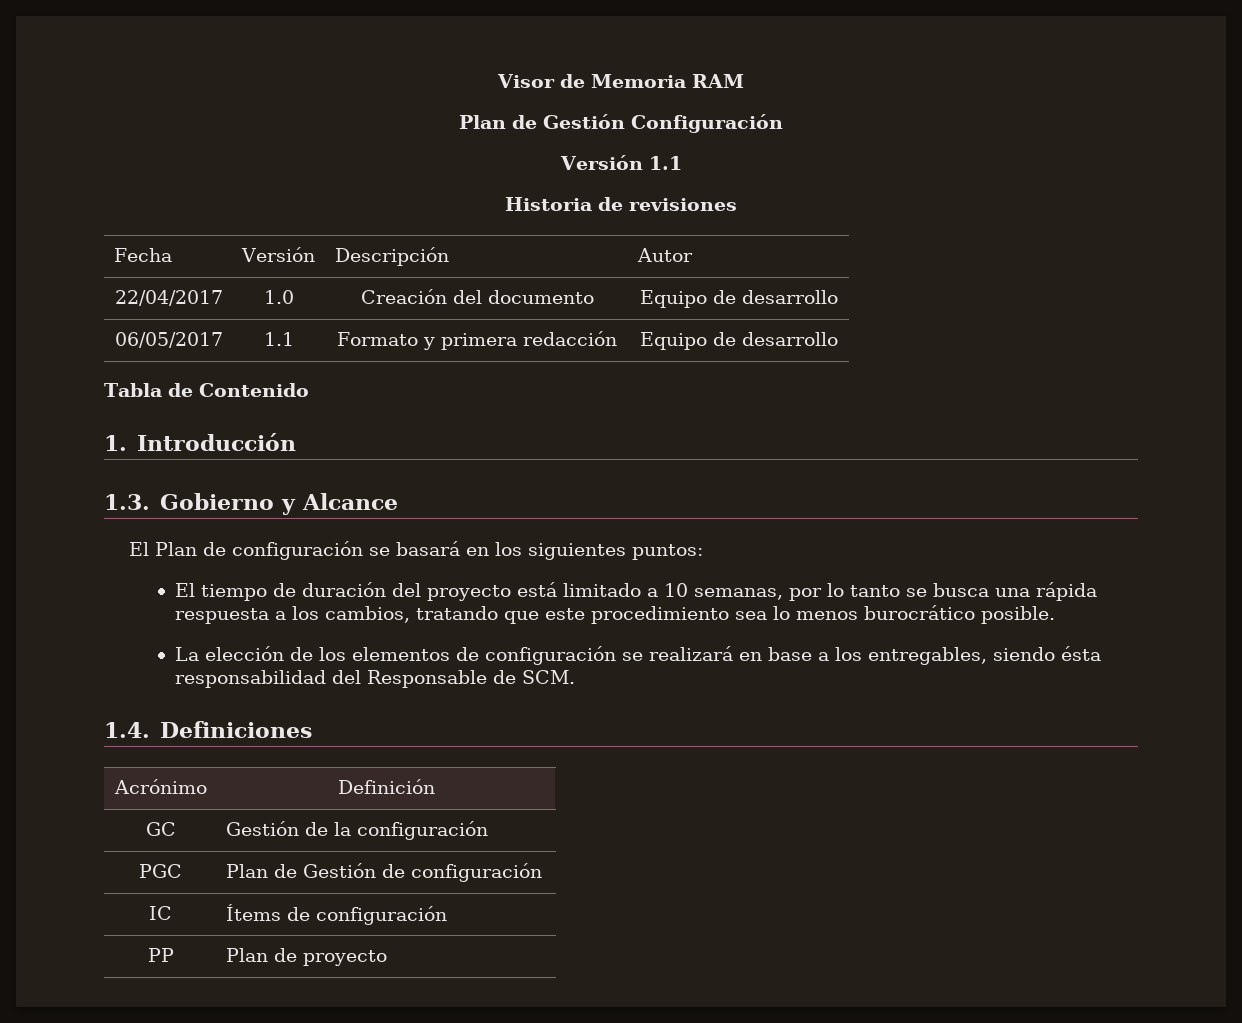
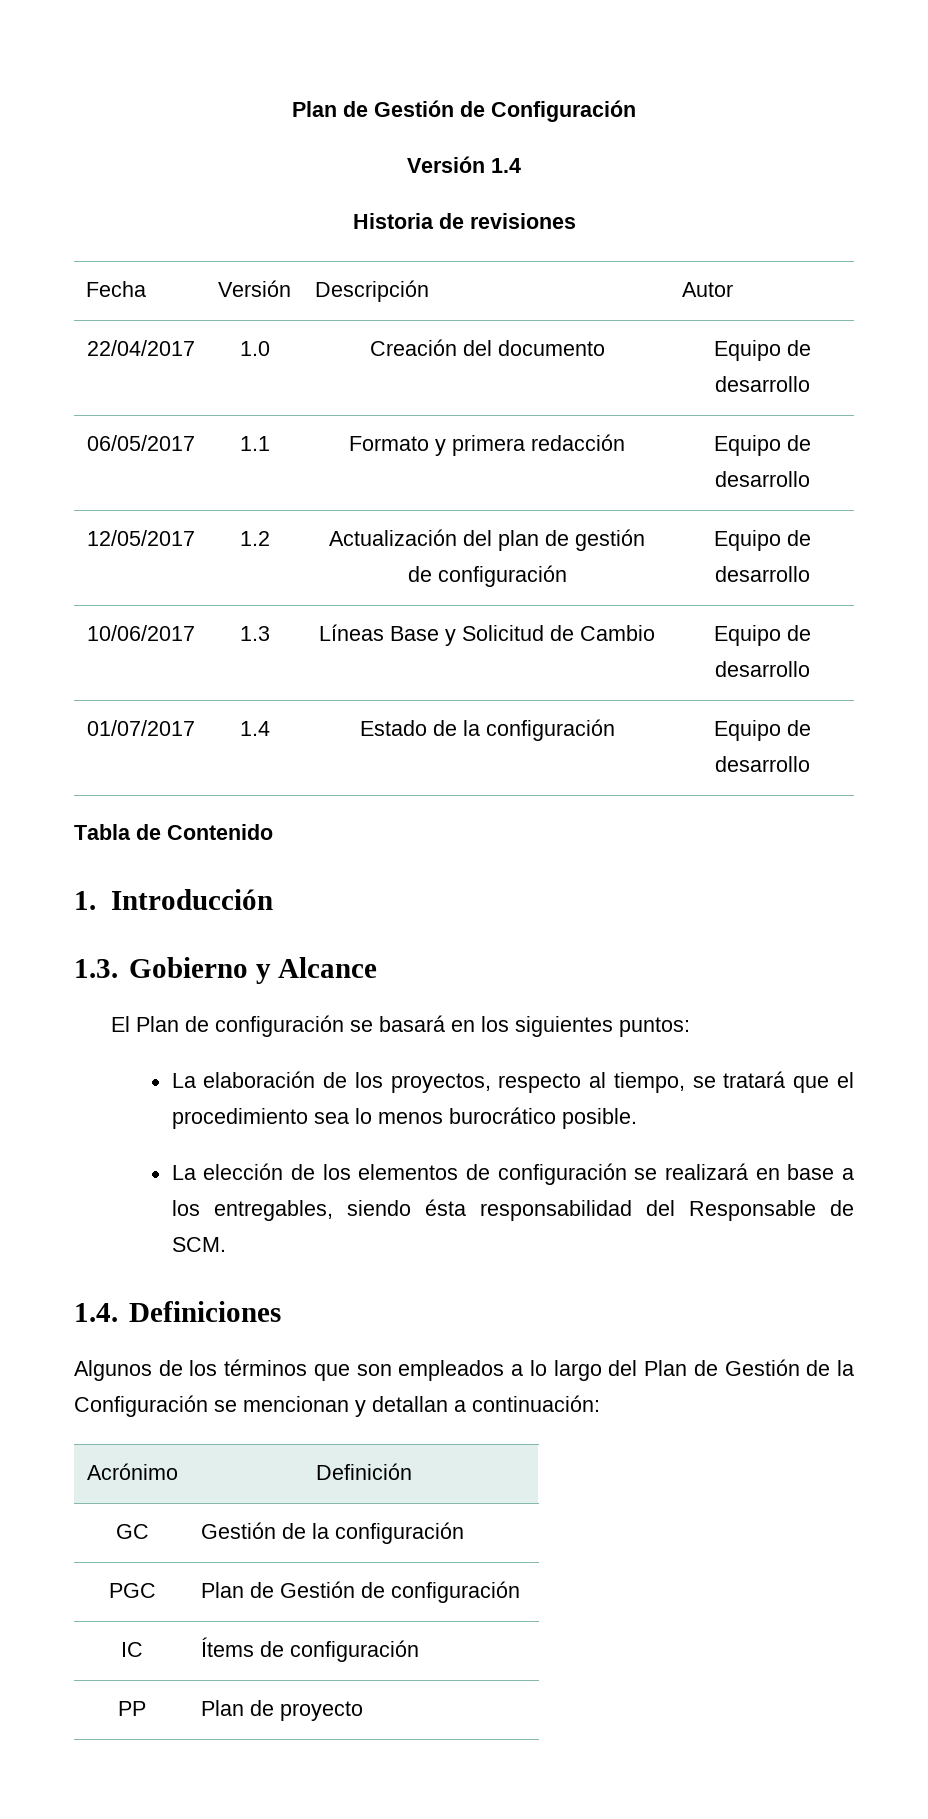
- Visor de Memoria RAM
- Plan de Gestión Configuración
+ Plan de Gestión de Configuración
- Versión 1.1
+ Versión 1.4
+ 12/05/2017 | 1.2 | Actualización del plan de gestión de configuración | Equipo de desarrollo
+ 10/06/2017 | 1.3 | Líneas Base y Solicitud de Cambio | Equipo de desarrollo
+ 01/07/2017 | 1.4 | Estado de la configuración | Equipo de desarrollo
- El tiempo de duración del proyecto está limitado a 10 semanas, por lo tanto se busca una rápida respuesta a los cambios, tratando que este procedimiento sea lo menos burocrático posible.
+ La elaboración de los proyectos, respecto al tiempo, se tratará que el procedimiento sea lo menos burocrático posible.
+ Algunos de los términos que son empleados a lo largo del Plan de Gestión de la Configuración se mencionan y detallan a continuación:

